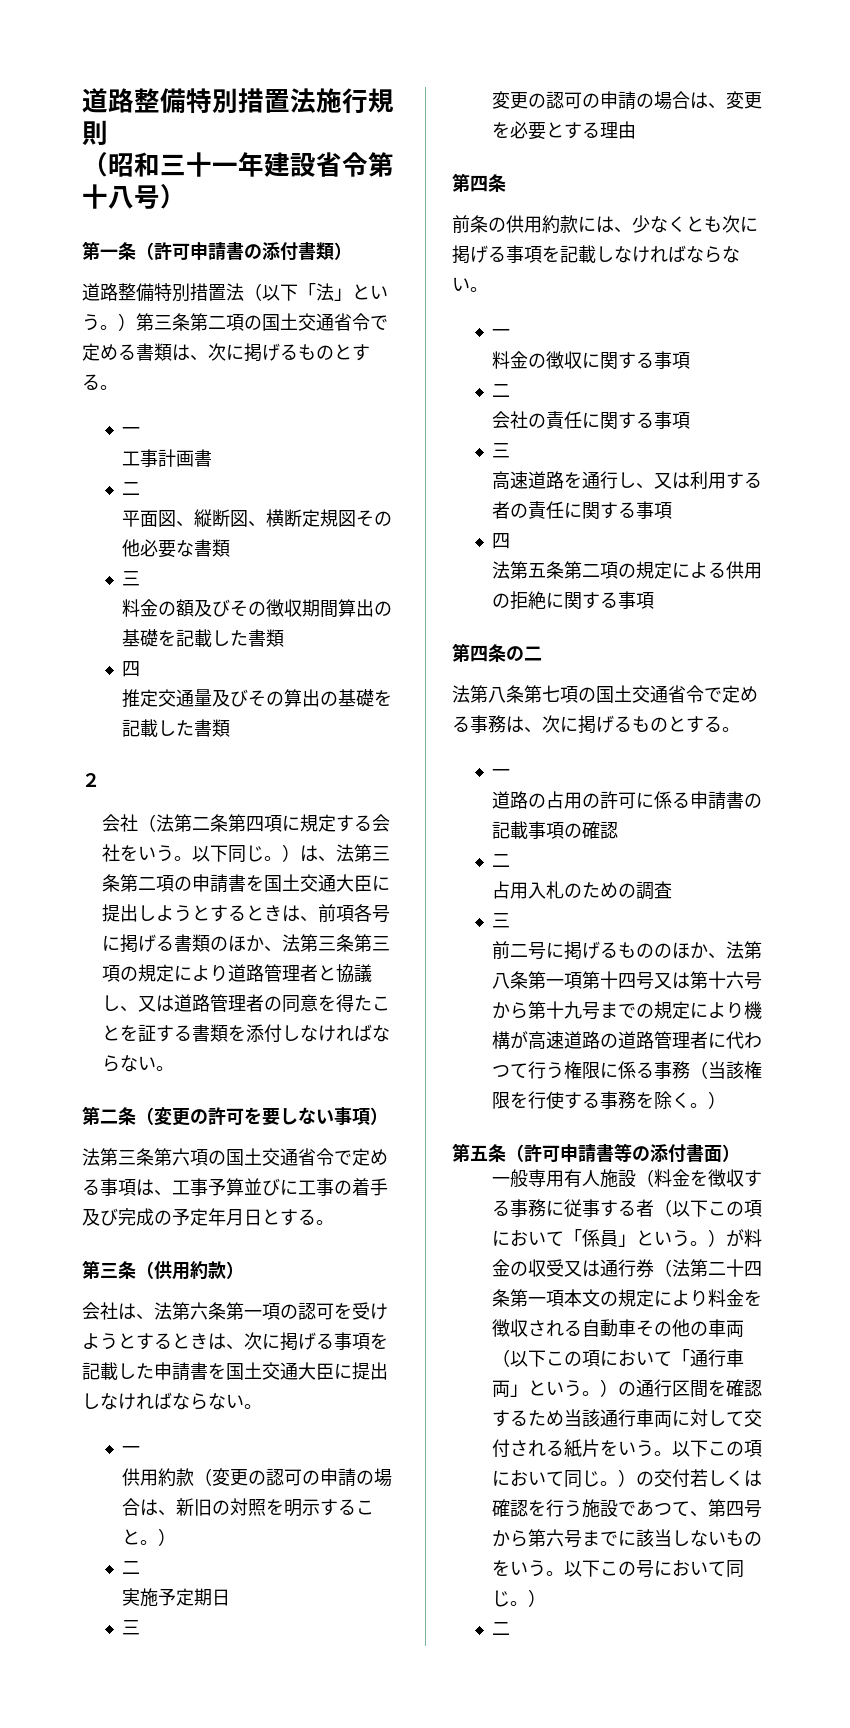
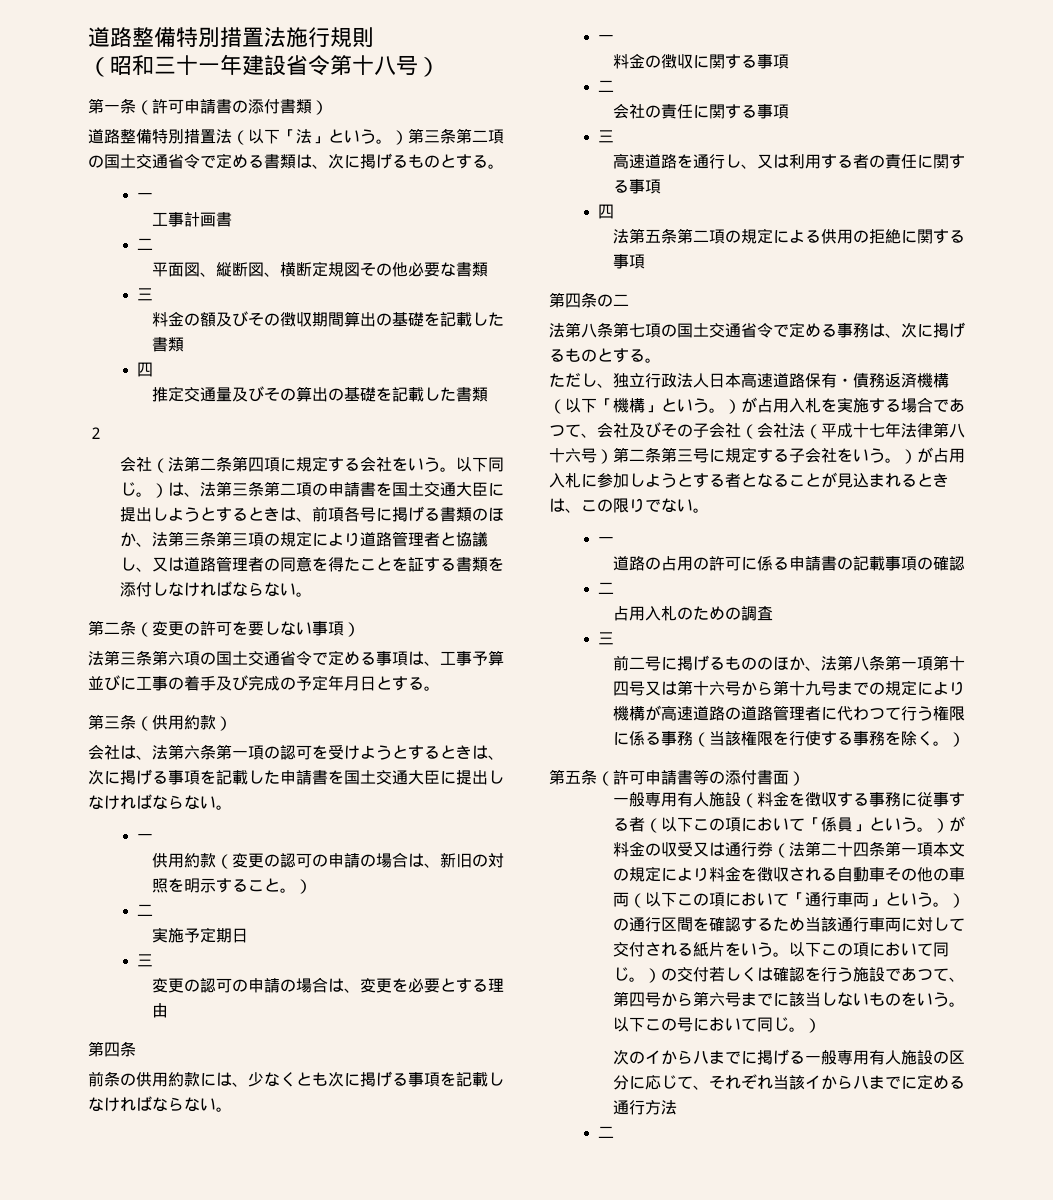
+ ただし、独立行政法人日本高速道路保有・債務返済機構（以下「機構」という。）が占用入札を実施する場合であつて、会社及びその子会社（会社法（平成十七年法律第八十六号）第二条第三号に規定する子会社をいう。）が占用入札に参加しようとする者となることが見込まれるときは、この限りでない。
+ 次のイからハまでに掲げる一般専用有人施設の区分に応じて、それぞれ当該イからハまでに定める通行方法

